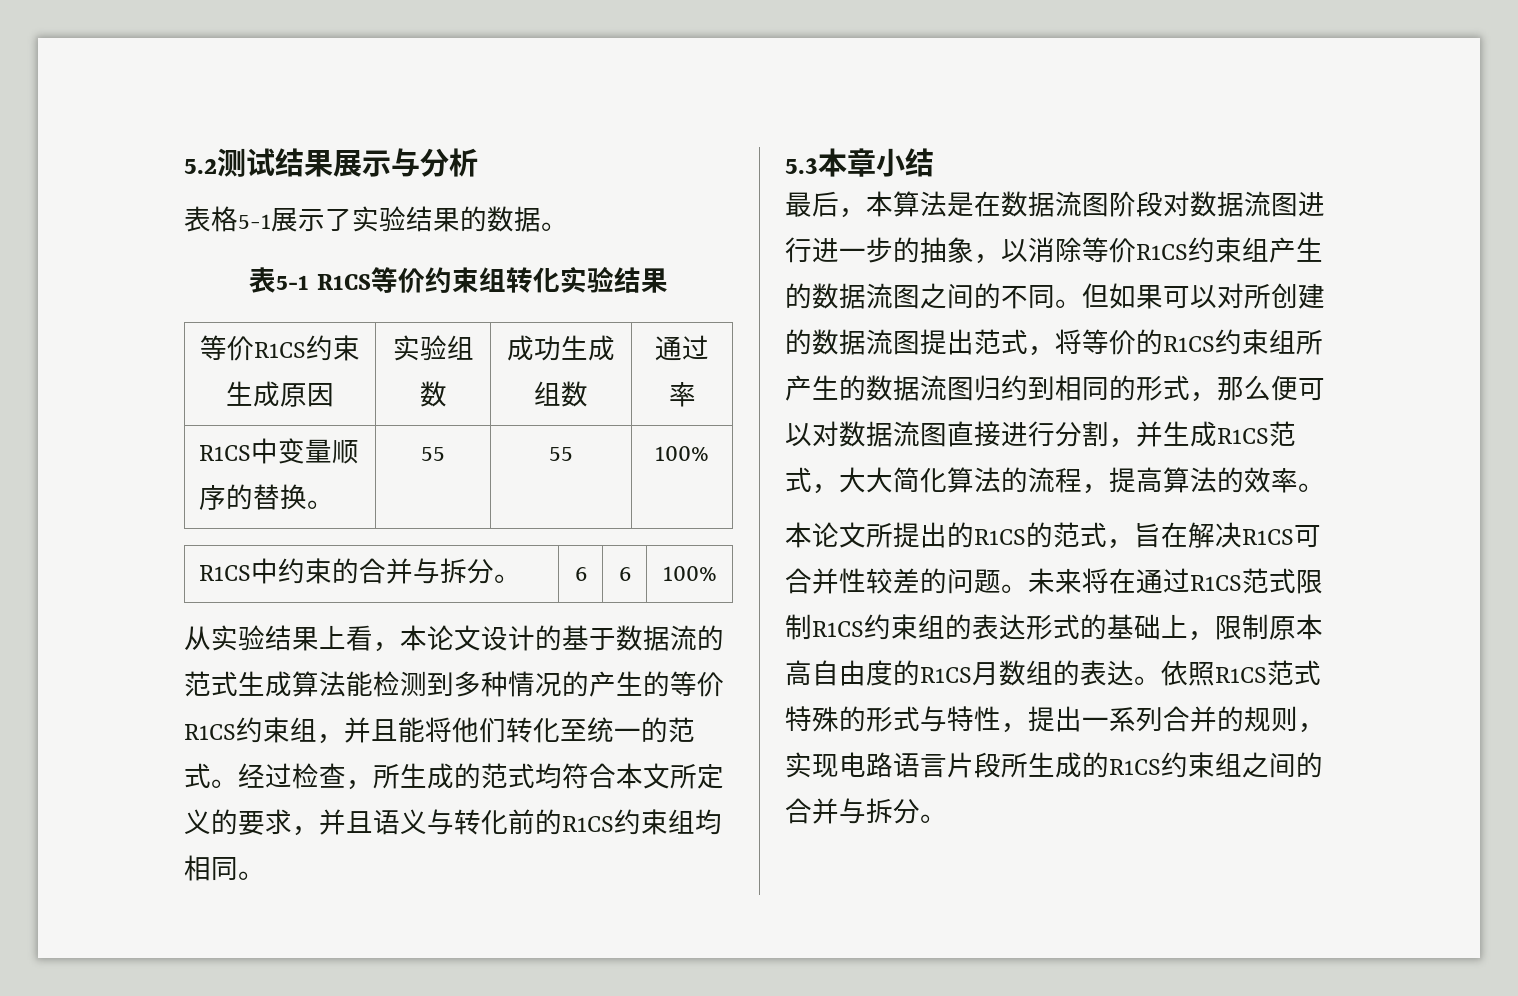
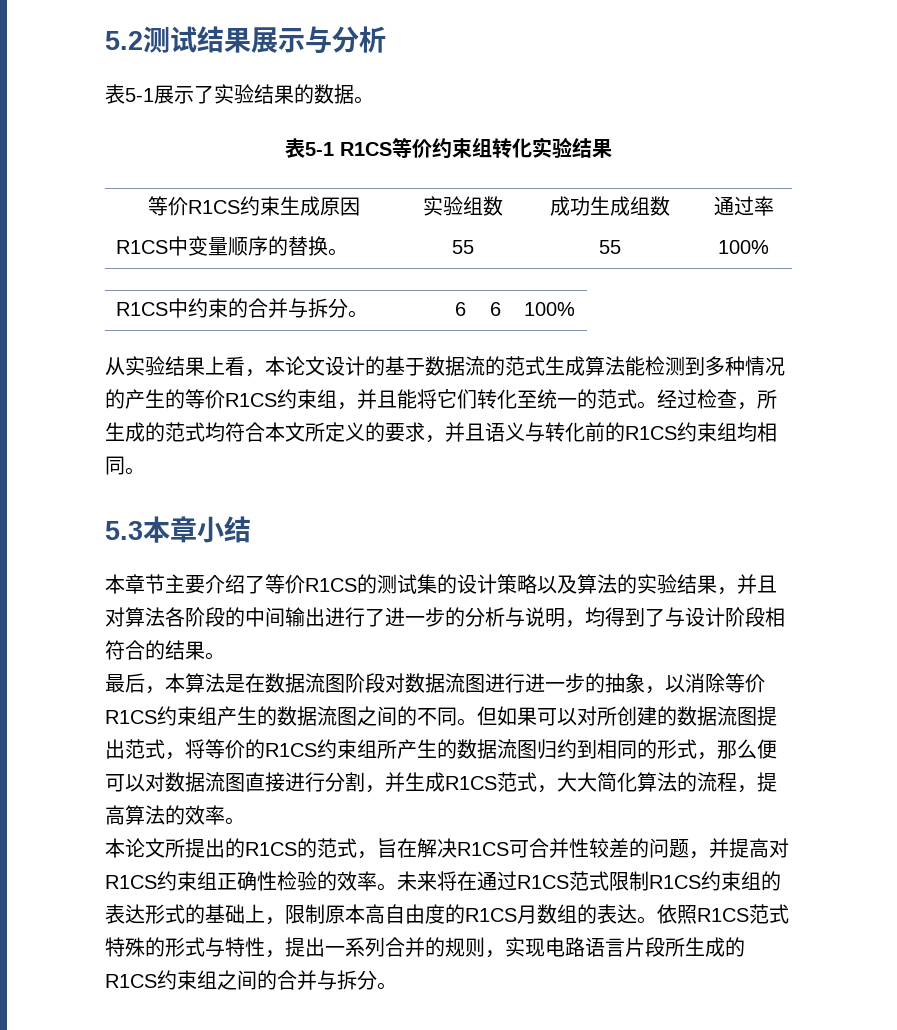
- 表格5-1展示了实验结果的数据。
+ 表5-1展示了实验结果的数据。
- 从实验结果上看，本论文设计的基于数据流的范式生成算法能检测到多种情况的产生的等价R1CS约束组，并且能将他们转化至统一的范式。
+ 从实验结果上看，本论文设计的基于数据流的范式生成算法能检测到多种情况的产生的等价R1CS约束组，并且能将它们转化至统一的范式。
+ 本章节主要介绍了等价R1CS的测试集的设计策略以及算法的实验结果，并且对算法各阶段的中间输出进行了进一步的分析与说明，均得到了与设计阶段相符合的结果。
- 本论文所提出的R1CS的范式，旨在解决R1CS可合并性较差的问题。
+ 本论文所提出的R1CS的范式，旨在解决R1CS可合并性较差的问题，并提高对R1CS约束组正确性检验的效率。

